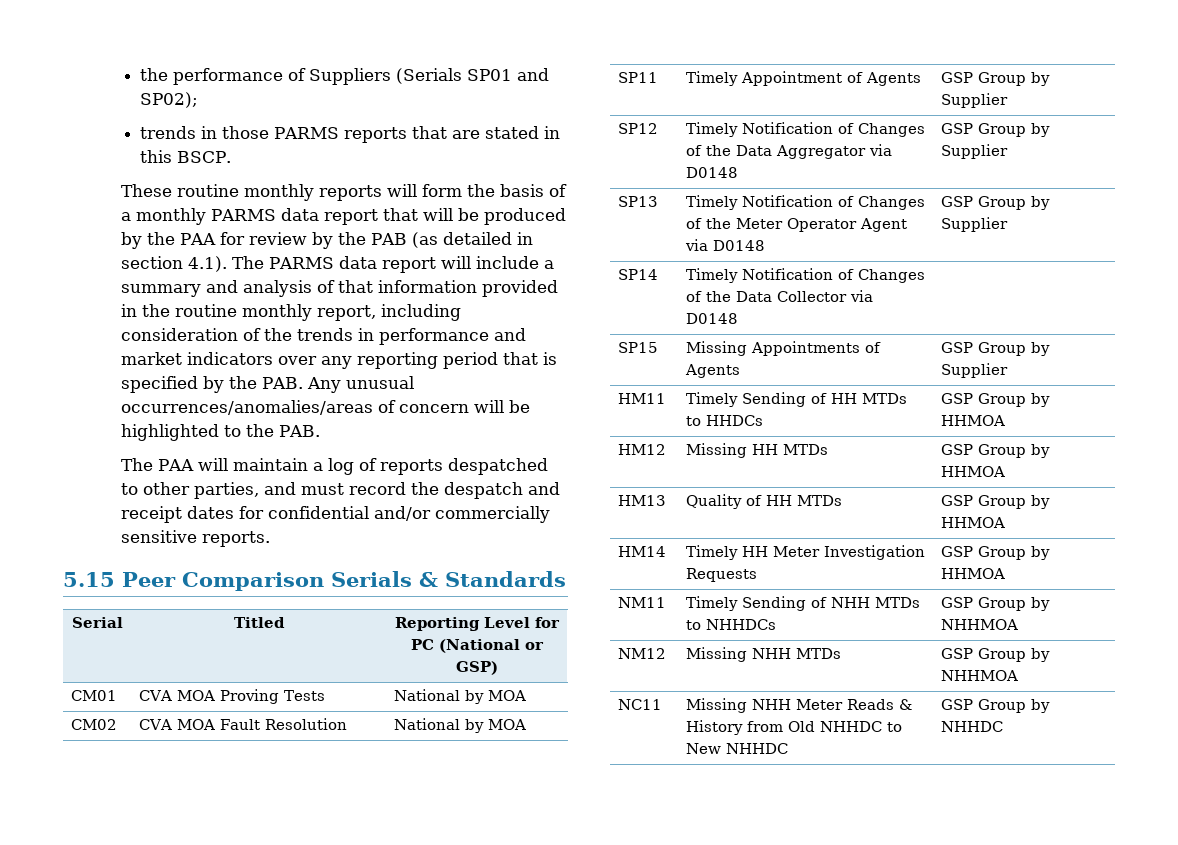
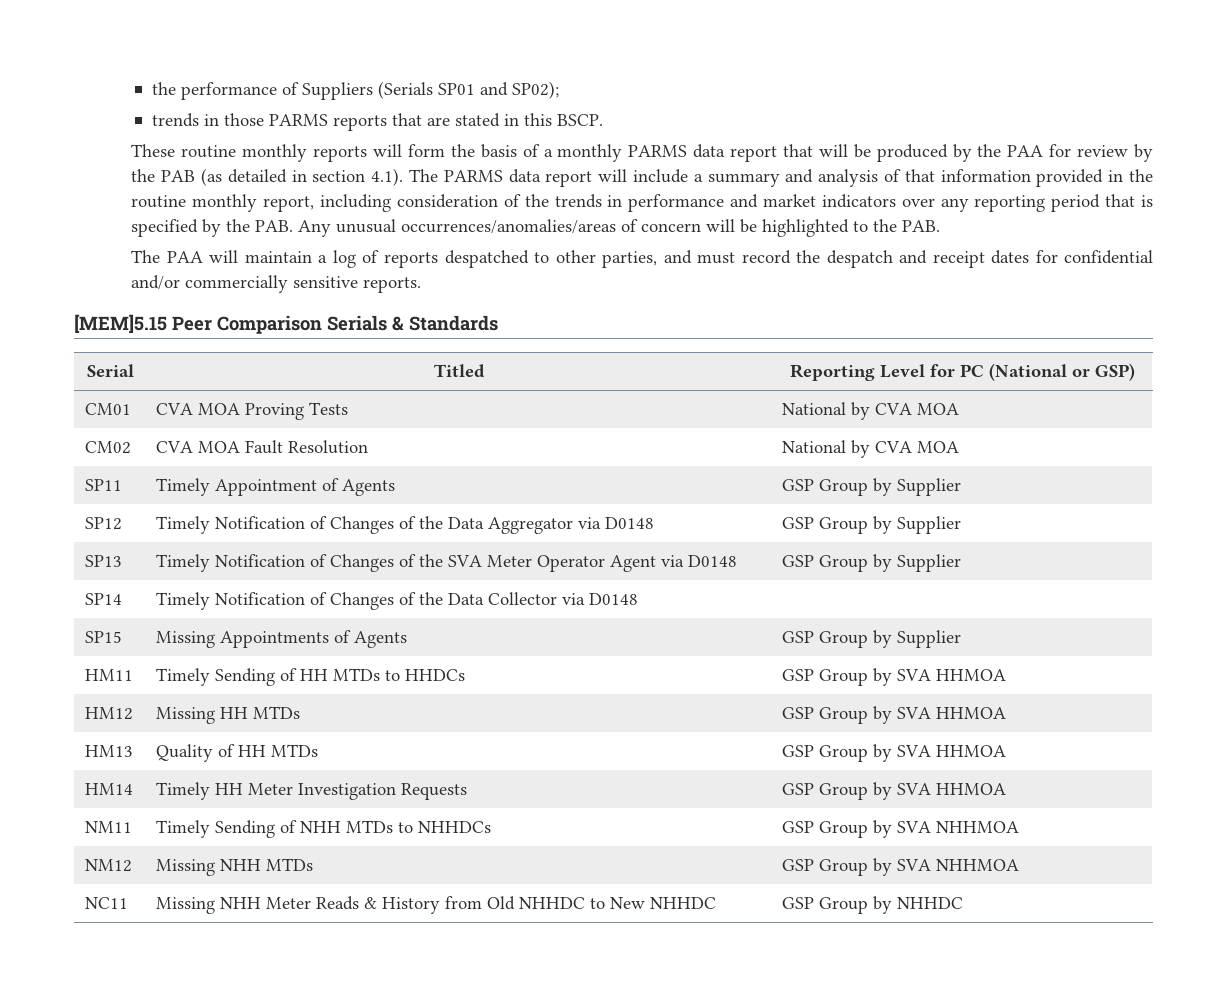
- 5.15 Peer Comparison Serials & Standards
+ [MEM]5.15 Peer Comparison Serials & Standards
- CM01 | CVA MOA Proving Tests | National by MOA
+ CM01 | CVA MOA Proving Tests | National by CVA MOA
- CM02 | CVA MOA Fault Resolution | National by MOA
+ CM02 | CVA MOA Fault Resolution | National by CVA MOA
- SP13 | Timely Notification of Changes of the Meter Operator Agent via D0148 | GSP Group by Supplier
+ SP13 | Timely Notification of Changes of the SVA Meter Operator Agent via D0148 | GSP Group by Supplier
- HM11 | Timely Sending of HH MTDs to HHDCs | GSP Group by HHMOA
+ HM11 | Timely Sending of HH MTDs to HHDCs | GSP Group by SVA HHMOA
- HM12 | Missing HH MTDs | GSP Group by HHMOA
+ HM12 | Missing HH MTDs | GSP Group by SVA HHMOA
- HM13 | Quality of HH MTDs | GSP Group by HHMOA
+ HM13 | Quality of HH MTDs | GSP Group by SVA HHMOA
- HM14 | Timely HH Meter Investigation Requests | GSP Group by HHMOA
+ HM14 | Timely HH Meter Investigation Requests | GSP Group by SVA HHMOA
- NM11 | Timely Sending of NHH MTDs to NHHDCs | GSP Group by NHHMOA
+ NM11 | Timely Sending of NHH MTDs to NHHDCs | GSP Group by SVA NHHMOA
- NM12 | Missing NHH MTDs | GSP Group by NHHMOA
+ NM12 | Missing NHH MTDs | GSP Group by SVA NHHMOA

